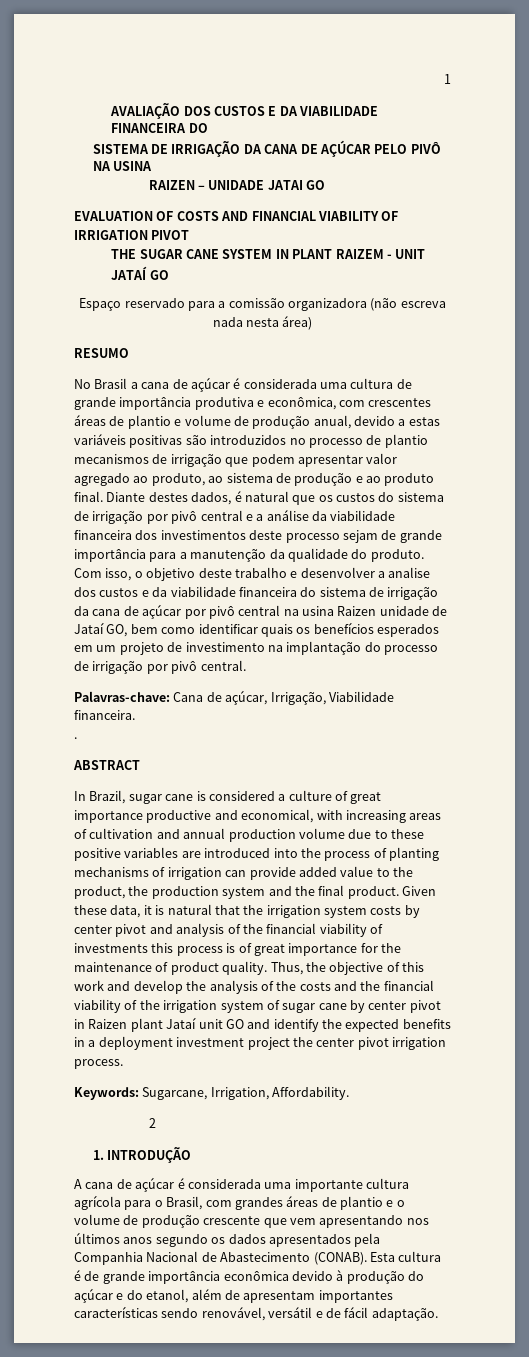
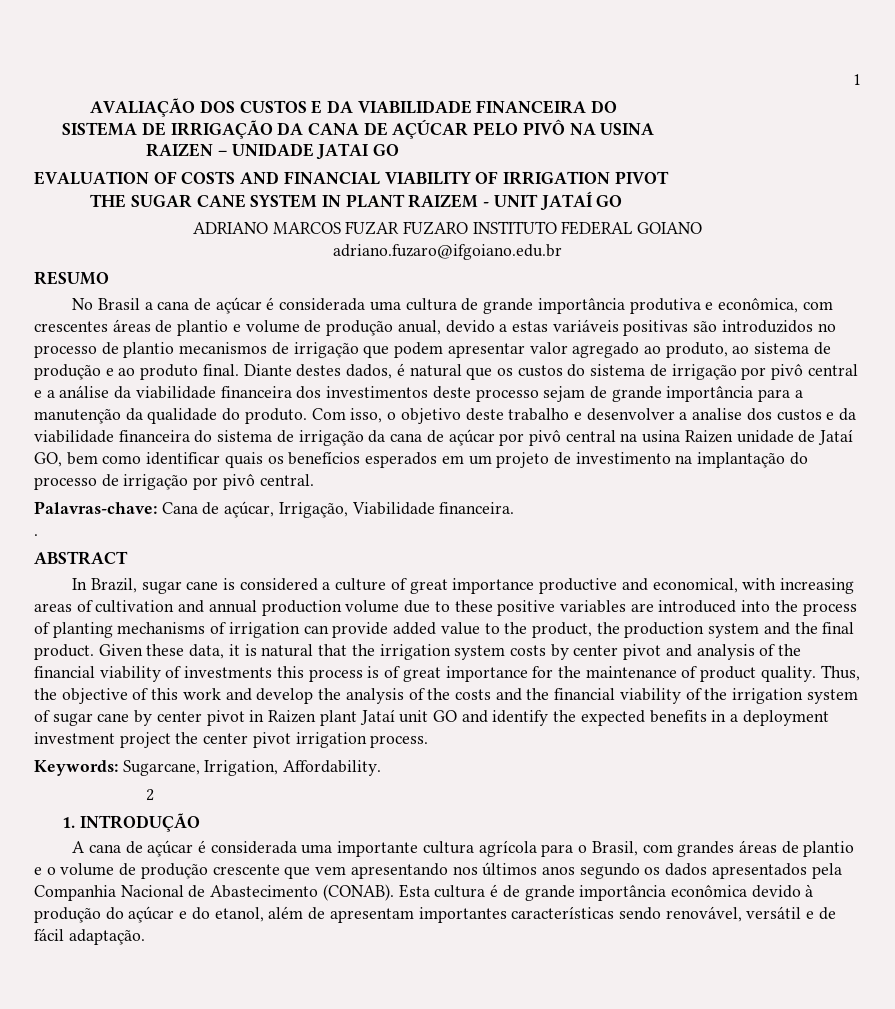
- Espaço reservado para a comissão organizadora (não escreva nada nesta área)
+ ADRIANO MARCOS FUZAR FUZARO INSTITUTO FEDERAL GOIANO
+ adriano.fuzaro@ifgoiano.edu.br

